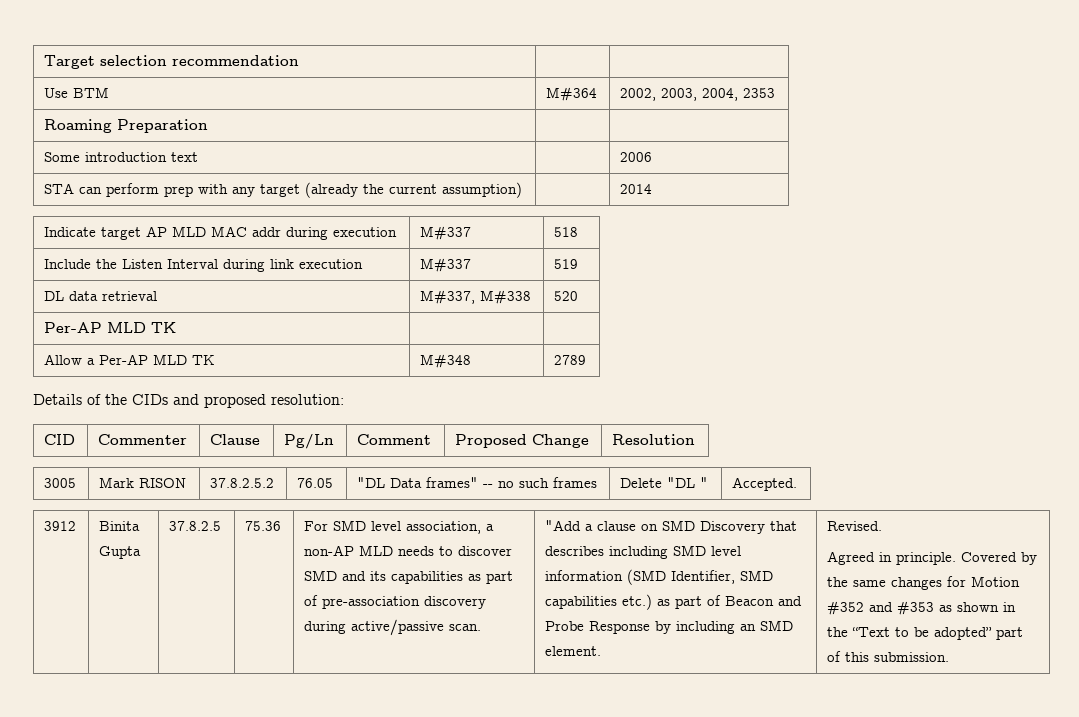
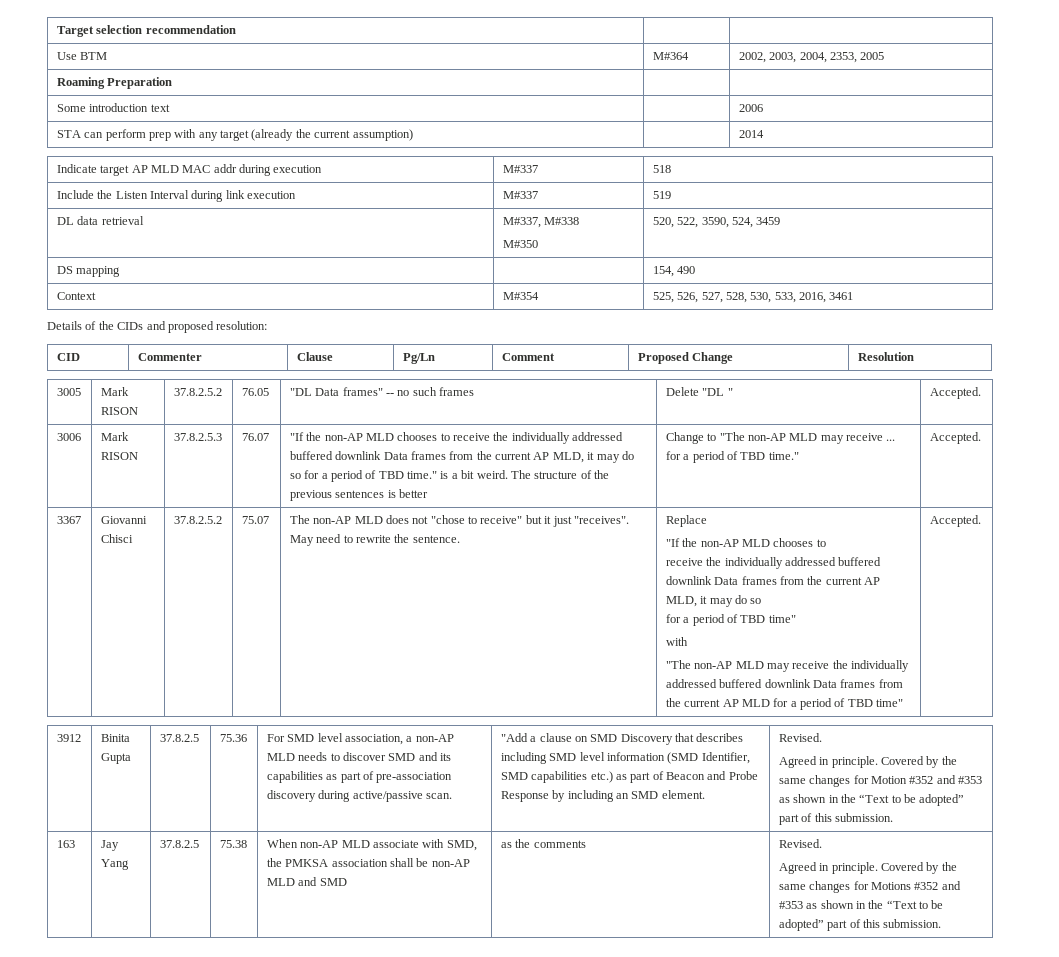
- Use BTM | M#364 | 2002, 2003, 2004, 2353
+ Use BTM | M#364 | 2002, 2003, 2004, 2353, 2005
- DL data retrieval | M#337, M#338 | 520
- Per-AP MLD TK | |
- Allow a Per-AP MLD TK | M#348 | 2789
+ DL data retrieval | M#337, M#338
+ M#350 | 520, 522, 3590, 524, 3459
+ DS mapping | | 154, 490
+ Context | M#354 | 525, 526, 527, 528, 530, 533, 2016, 3461
+ 3006 | Mark RISON | 37.8.2.5.3 | 76.07 | "If the non-AP MLD chooses to receive the individually addressed buffered downlink Data frames from the current AP MLD, it may do so for a period of TBD time." is a bit weird. The structure of the previous sentences is better | Change to "The non-AP MLD may receive ... for a period of TBD time." | Accepted.
+ 3367 | Giovanni Chisci | 37.8.2.5.2 | 75.07 | The non-AP MLD does not "chose to receive" but it just "receives". May need to rewrite the sentence. | Replace
+ "If the non-AP MLD chooses to
+ receive the individually addressed buffered downlink Data frames from the current AP MLD, it may do so
+ for a period of TBD time"
+ with
+ "The non-AP MLD may receive the individually addressed buffered downlink Data frames from the current AP MLD for a period of TBD time" | Accepted.
+ 163 | Jay Yang | 37.8.2.5 | 75.38 | When non-AP MLD associate with SMD, the PMKSA association shall be non-AP MLD and SMD | as the comments | Revised.
+ Agreed in principle. Covered by the same changes for Motions #352 and #353 as shown in the “Text to be adopted” part of this submission.

